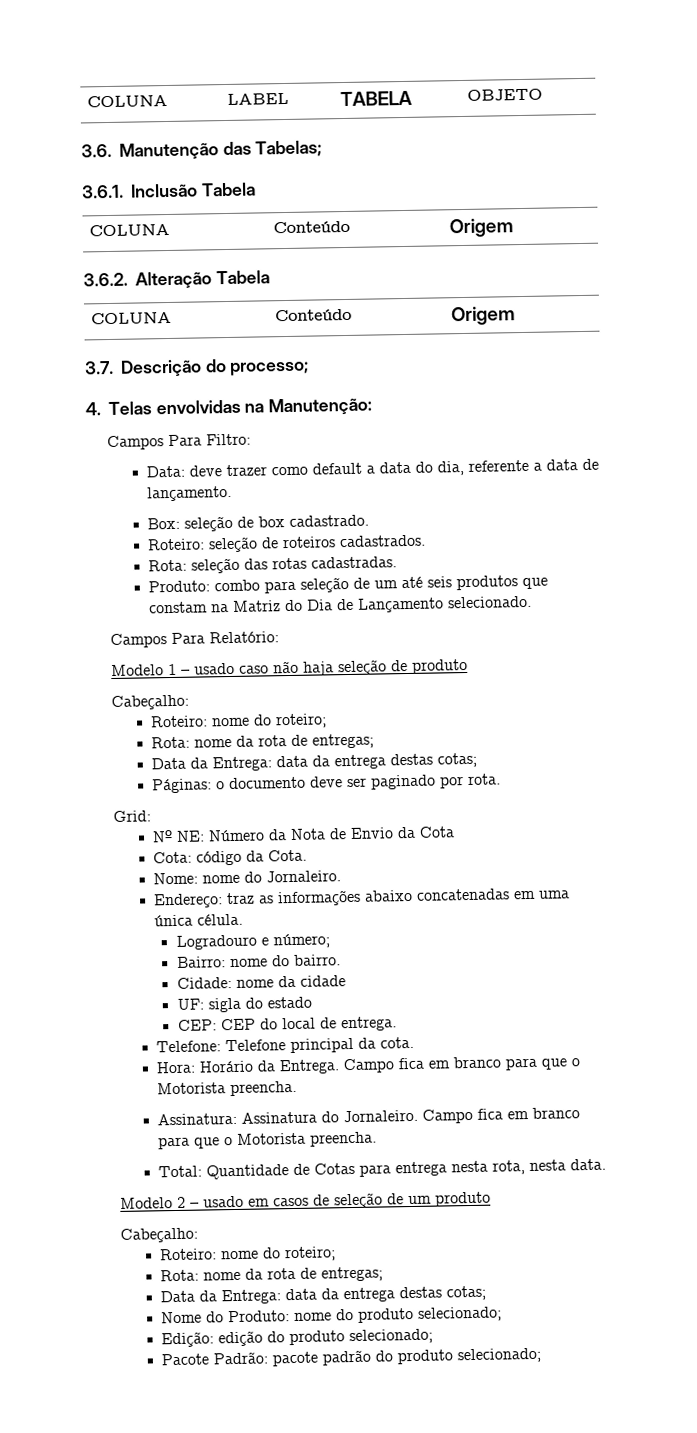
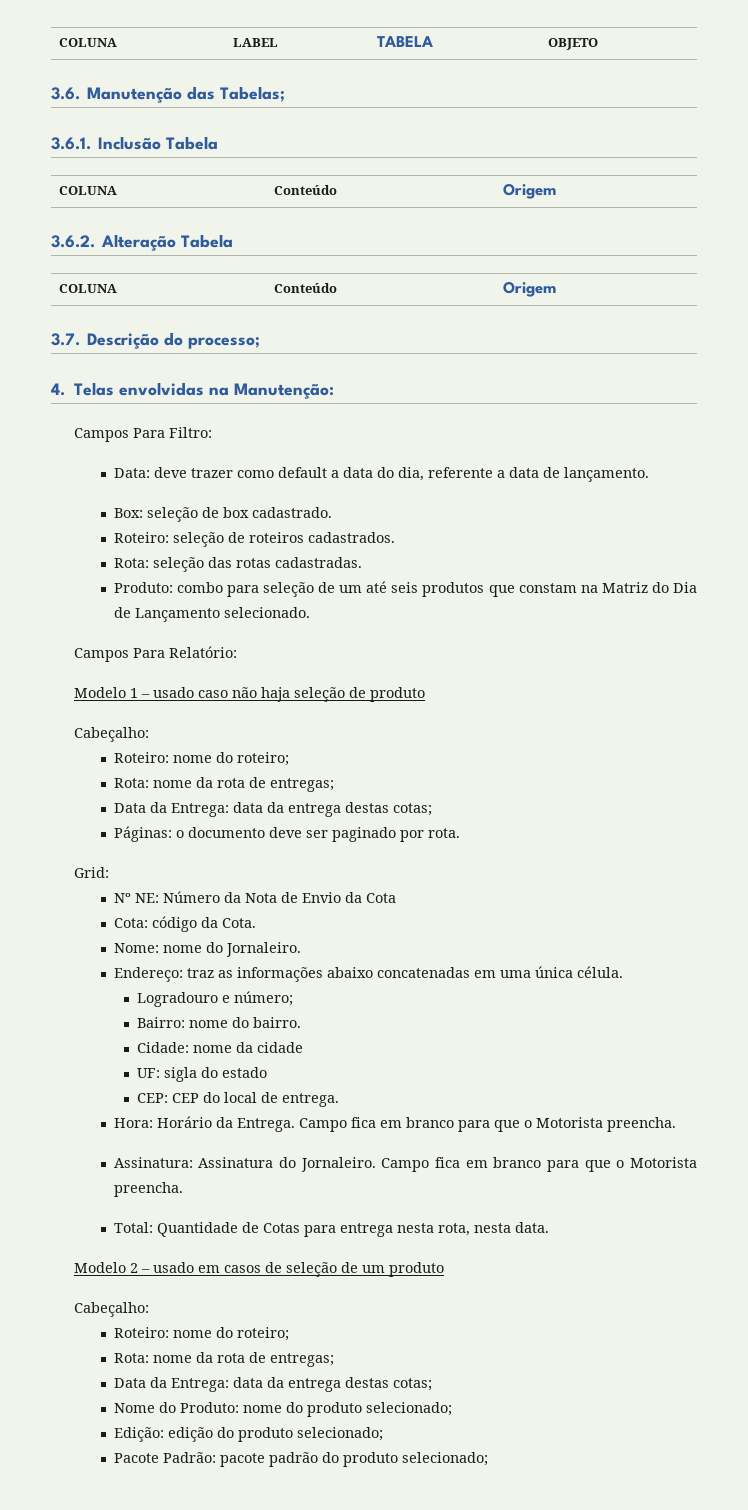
- Telefone: Telefone principal da cota.

